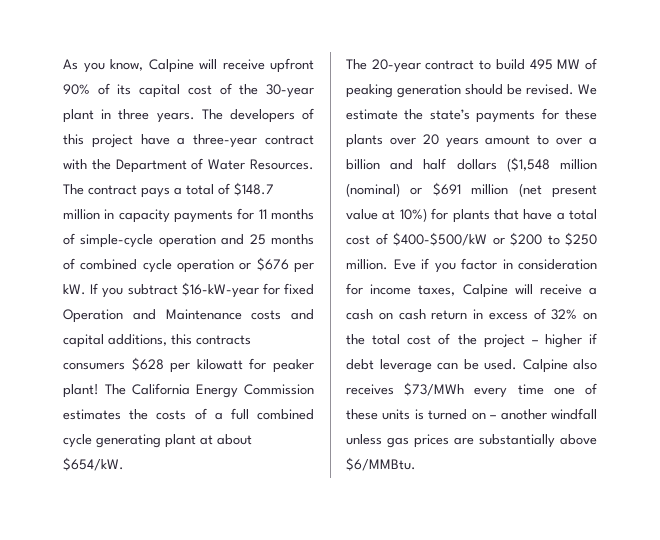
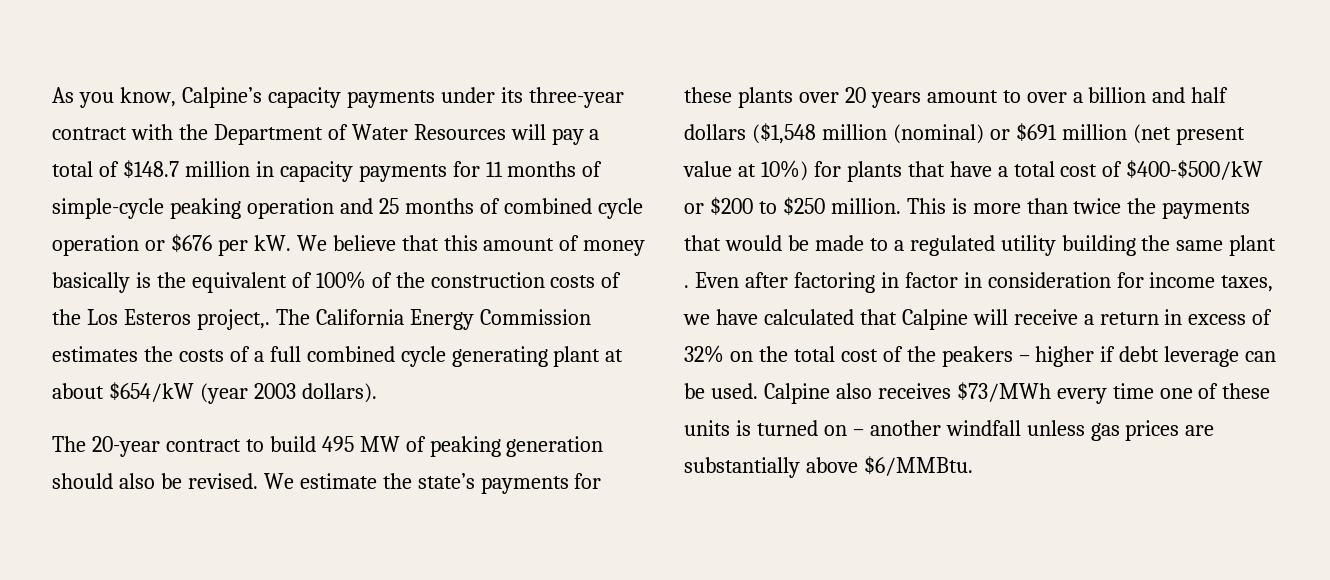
- As you know, Calpine will receive upfront 90% of its capital cost of the 30-year plant in three years. The developers of this project have a three-year contract with the Department of Water Resources. The contract pays a total of $148.7 million in capacity payments for 11 months of simple-cycle operation and 25 months of combined cycle operation or $676 per kW.
+ As you know, Calpine’s capacity payments under its three-year contract with the Department of Water Resources will pay a total of $148.7 million in capacity payments for 11 months of simple-cycle peaking operation and 25 months of combined cycle operation or $676 per kW.
- If you subtract $16-kW-year for fixed Operation and Maintenance costs and capital additions, this contracts consumers $628 per kilowatt for peaker plant!
+ We believe that this amount of money basically is the equivalent of 100% of the construction costs of the Los Esteros project,.
- The California Energy Commission estimates the costs of a full combined cycle generating plant at about $654/kW.
+ The California Energy Commission estimates the costs of a full combined cycle generating plant at about $654/kW (year 2003 dollars).
- The 20-year contract to build 495 MW of peaking generation should be revised.
+ The 20-year contract to build 495 MW of peaking generation should also be revised.
- Eve if you factor in consideration for income taxes, Calpine will receive a cash on cash return in excess of 32% on the total cost of the project – higher if debt leverage can be used.
+ This is more than twice the payments that would be made to a regulated utility building the same plant . Even after factoring in factor in consideration for income taxes, we have calculated that Calpine will receive a return in excess of 32% on the total cost of the peakers – higher if debt leverage can be used.

